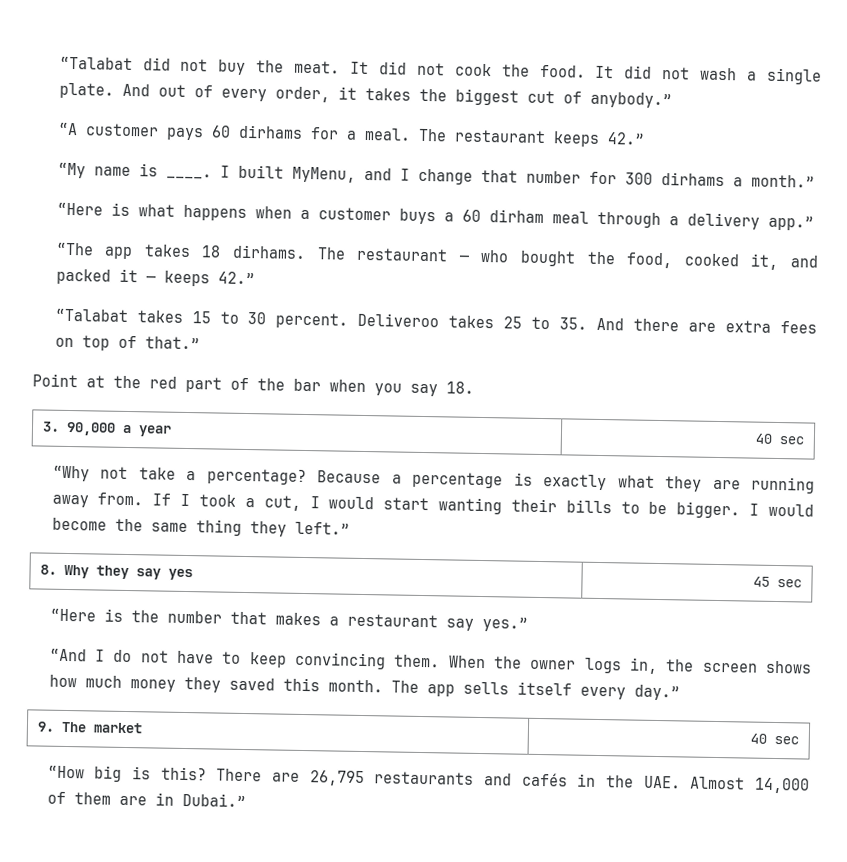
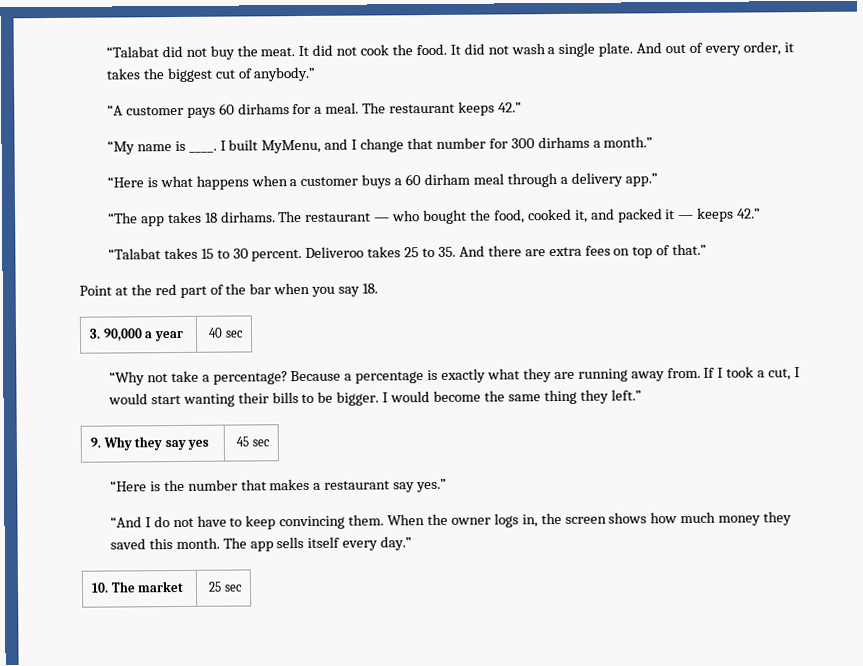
- 8. Why they say yes | 45 sec
+ 9. Why they say yes | 45 sec
- 9. The market | 40 sec
- “How big is this? There are 26,795 restaurants and cafés in the UAE. Almost 14,000 of them are in Dubai.”
+ 10. The market | 25 sec

